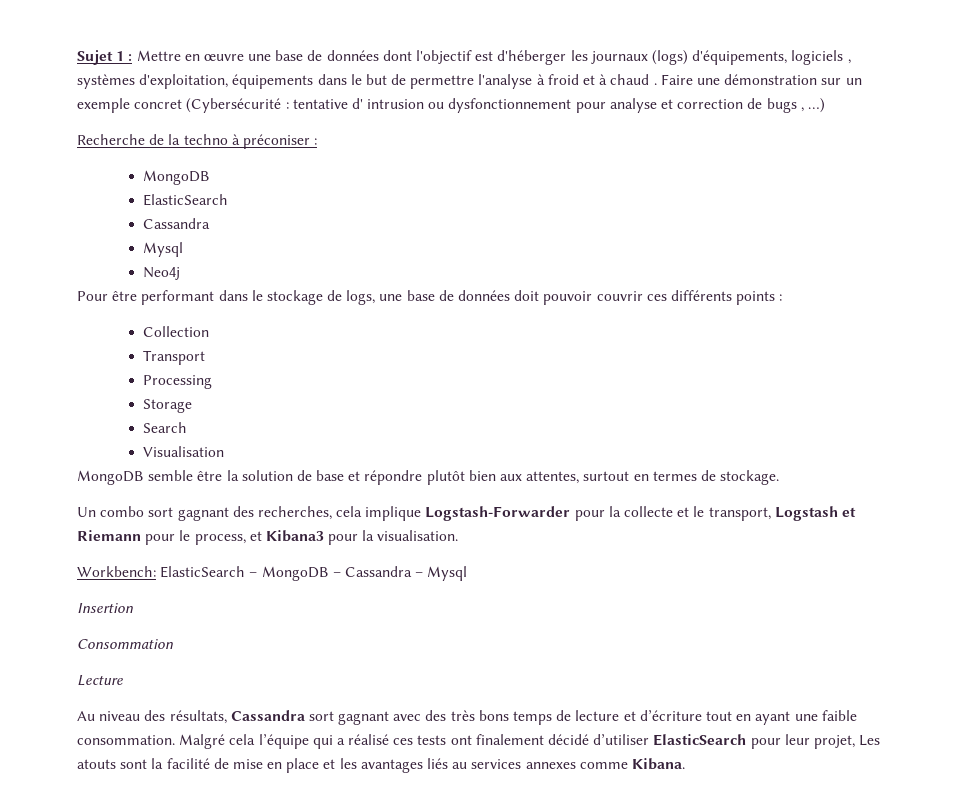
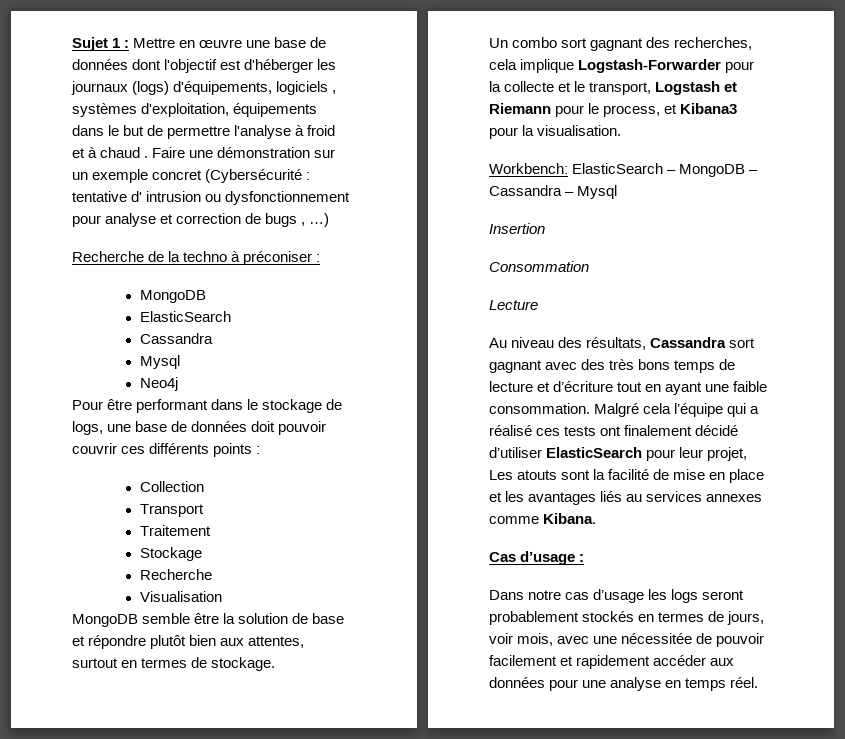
- Processing
- Storage
- Search
+ Traitement
+ Stockage
+ Recherche
+ Cas d’usage :
+ Dans notre cas d’usage les logs seront probablement stockés en termes de jours, voir mois, avec une nécessitée de pouvoir facilement et rapidement accéder aux données pour une analyse en temps réel.

